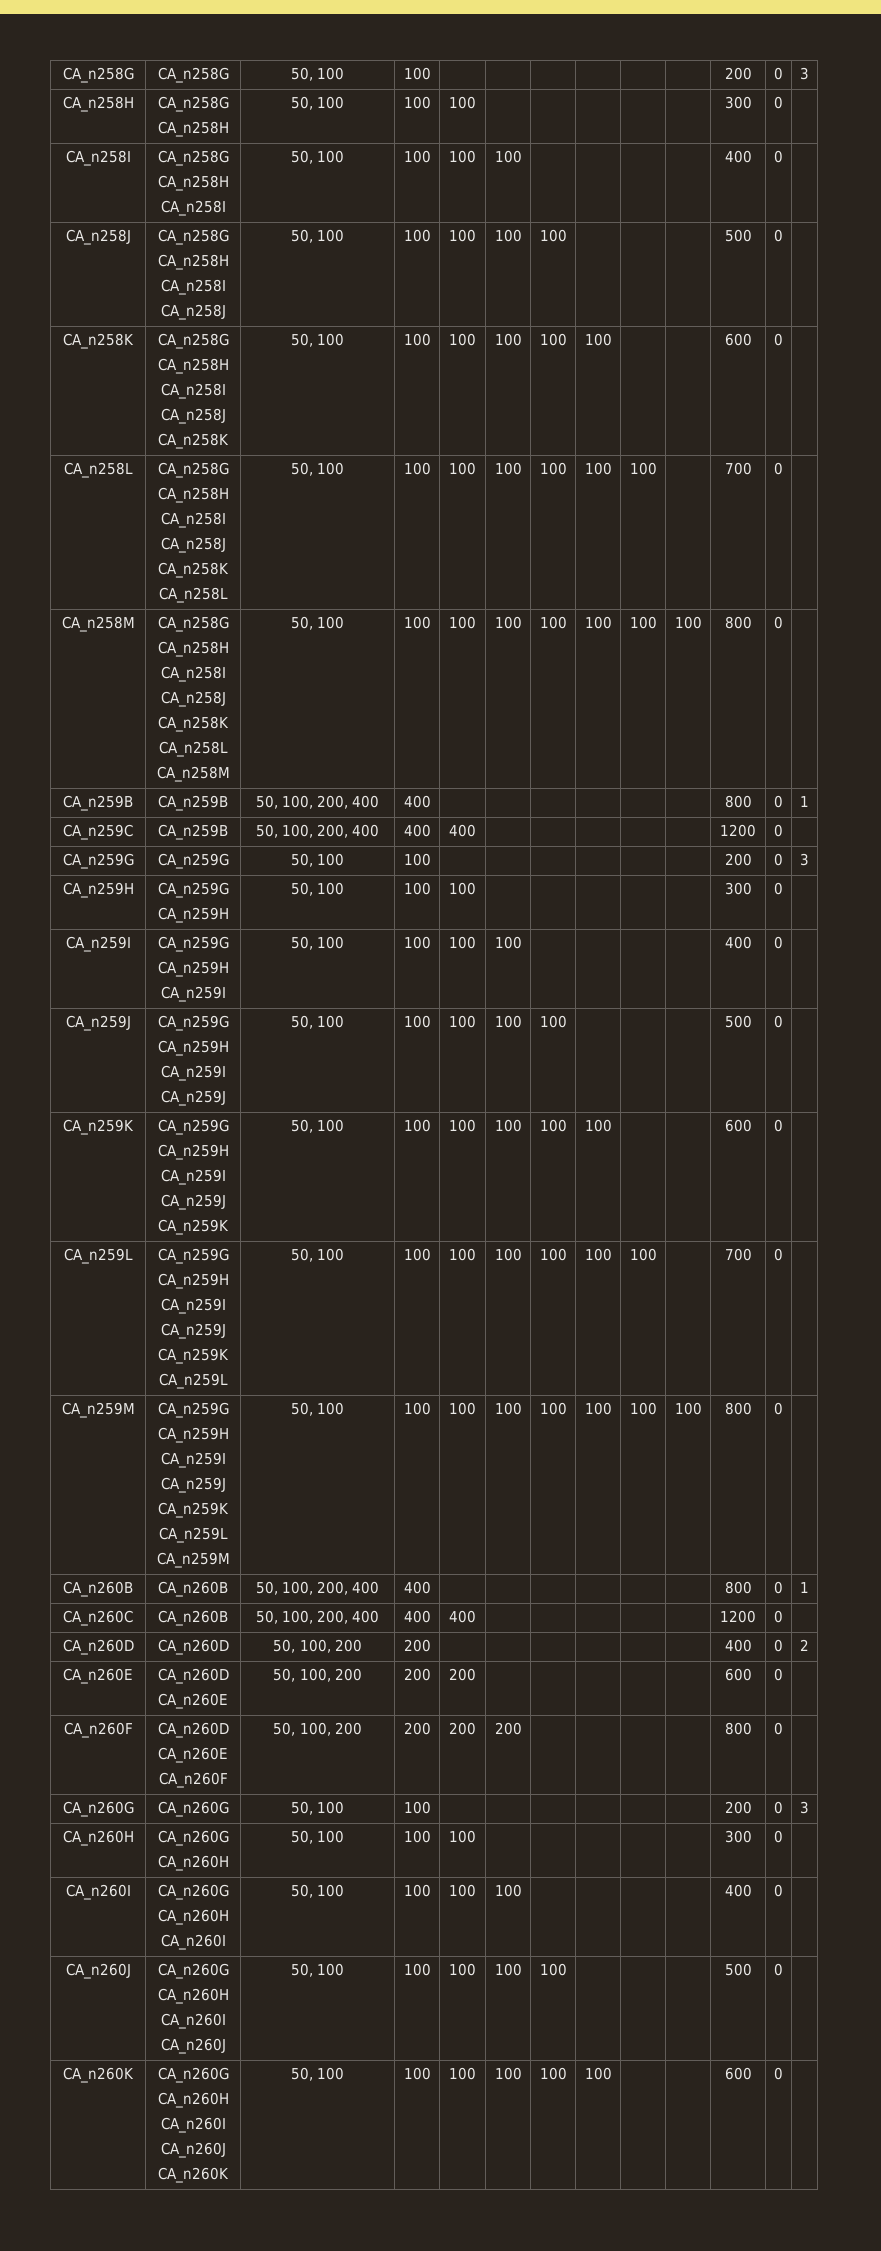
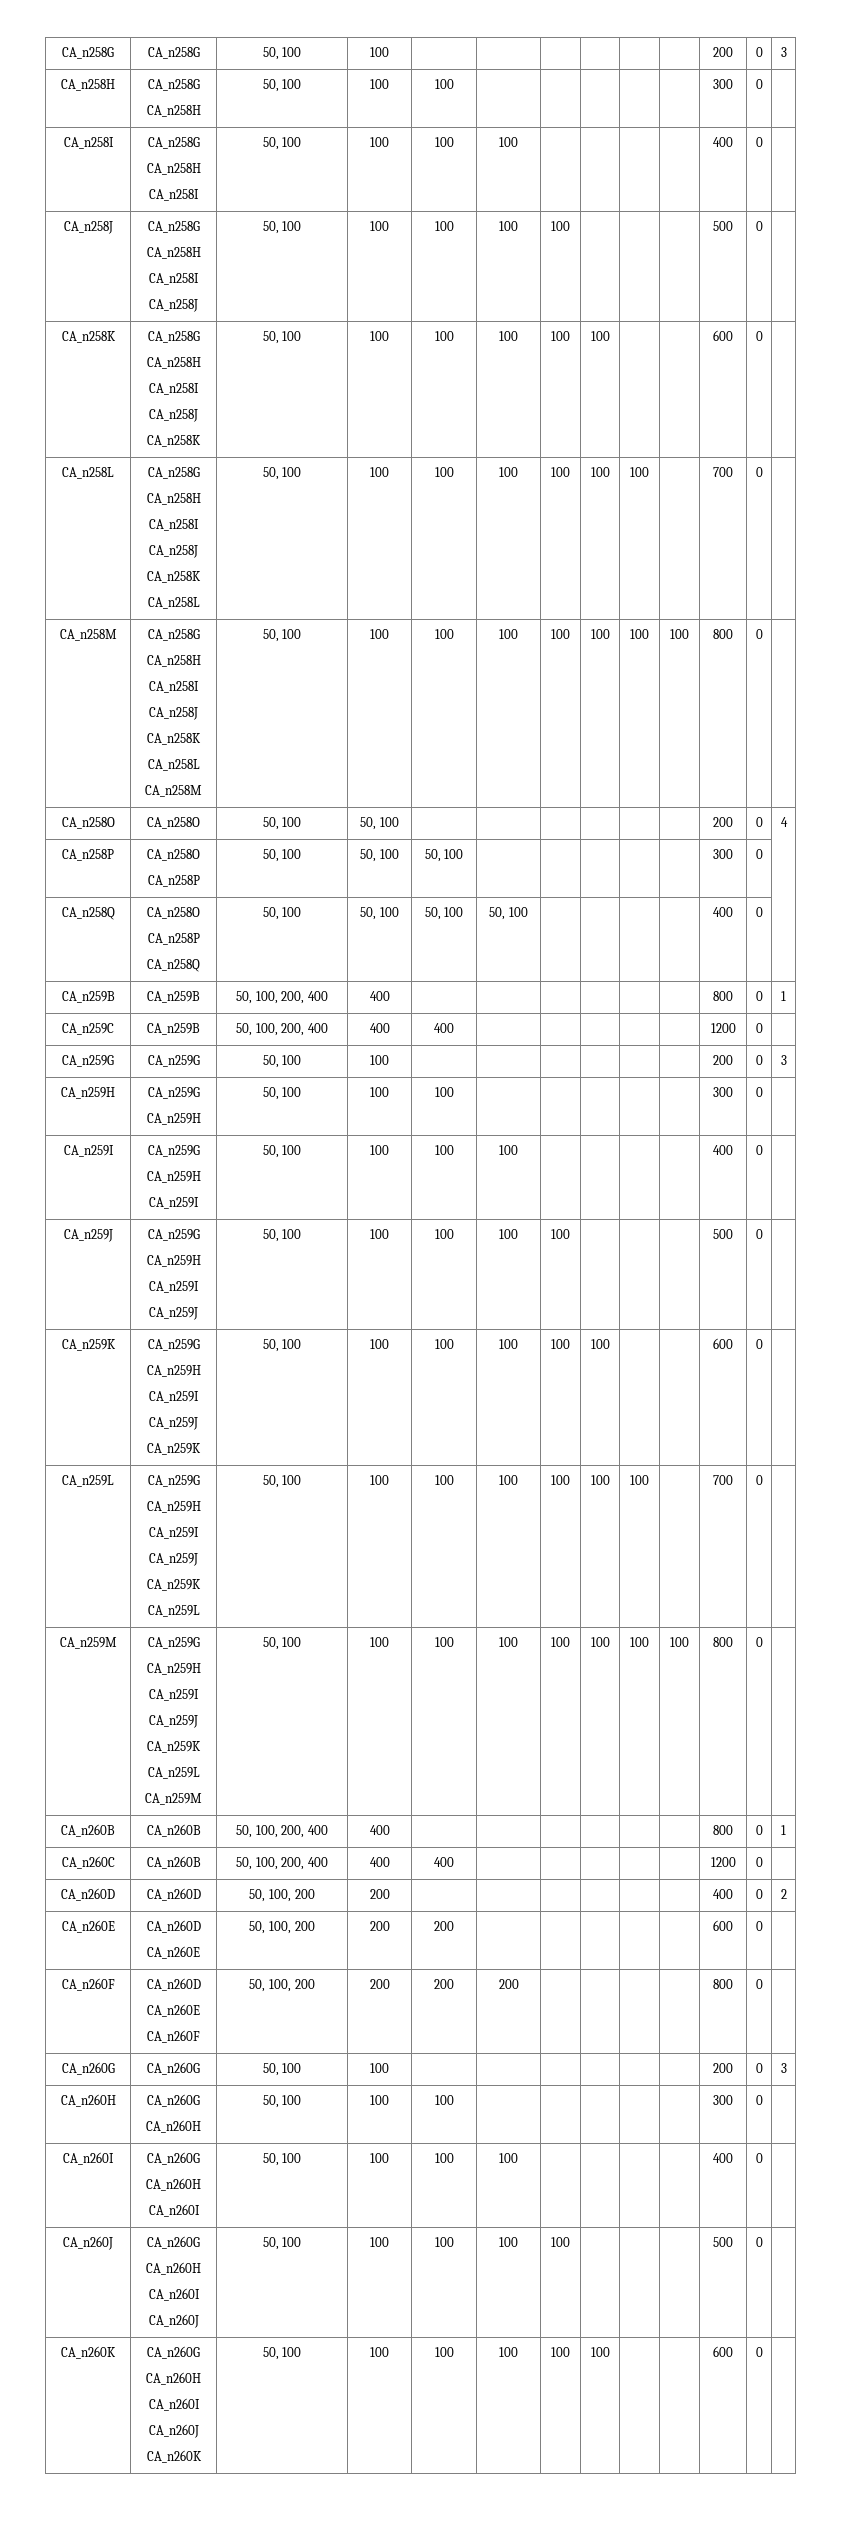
+ CA_n258O | CA_n258O | 50, 100 | 50, 100 | | | | | | | 200 | 0 | 4
+ CA_n258P | CA_n258O
+ CA_n258P | 50, 100 | 50, 100 | 50, 100 | | | | | | 300 | 0 |
+ CA_n258Q | CA_n258O
+ CA_n258P
+ CA_n258Q | 50, 100 | 50, 100 | 50, 100 | 50, 100 | | | | | 400 | 0 |

